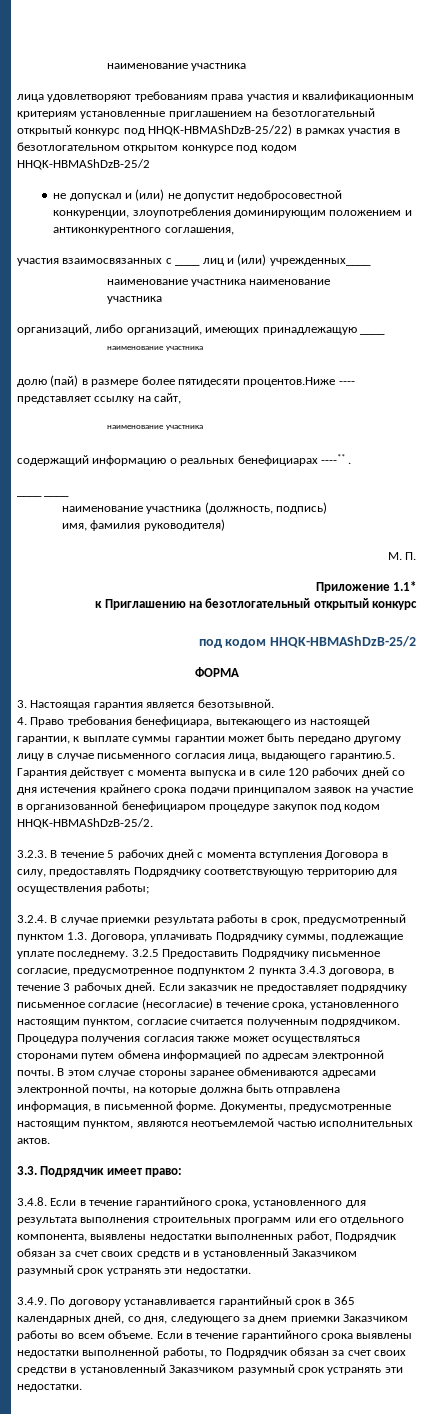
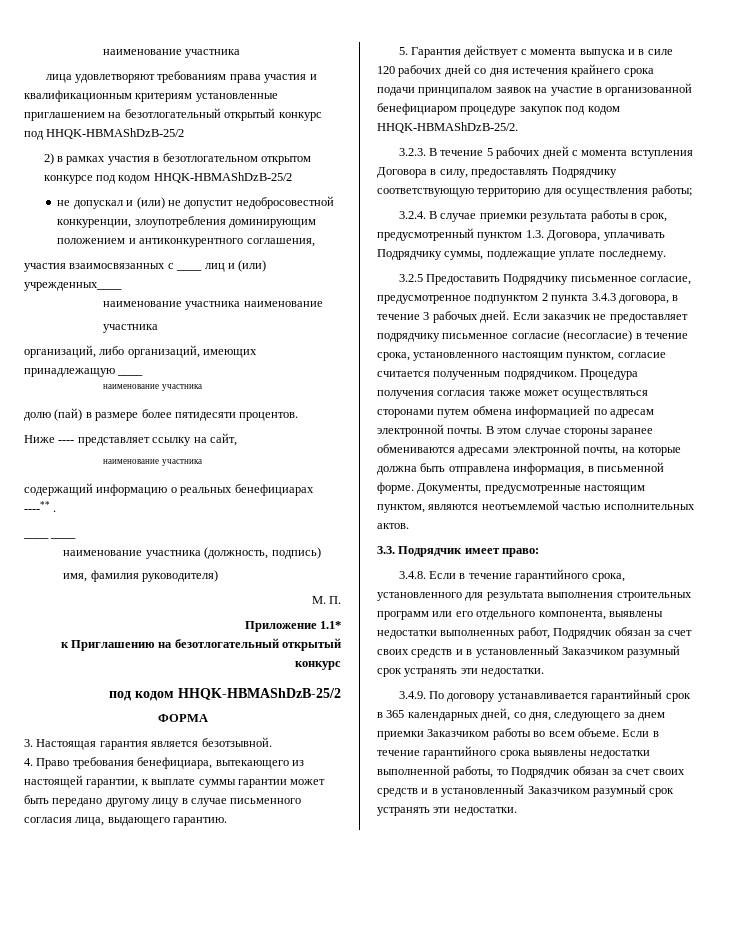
- лица удовлетворяют требованиям права участия и квалификационным критериям установленные приглашением на безотлогательный открытый конкурс под HHQK-HBMAShDzB-25/22) в рамках участия в безотлогательном открытом конкурсе под кодом HHQK-HBMAShDzB-25/2
+ лица удовлетворяют требованиям права участия и квалификационным критериям установленные приглашением на безотлогательный открытый конкурс под HHQK-HBMAShDzB-25/2
+ 2) в рамках участия в безотлогательном открытом конкурсе под кодом HHQK-HBMAShDzB-25/2
- долю (пай) в размере более пятидесяти процентов.Ниже ---- представляет ссылку на сайт,
+ долю (пай) в размере более пятидесяти процентов.
+ Ниже ---- представляет ссылку на сайт,
- 4. Право требования бенефициара, вытекающего из настоящей гарантии, к выплате суммы гарантии может быть передано другому лицу в случае письменного согласия лица, выдающего гарантию.5. Гарантия действует с момента выпуска и в силе 120 рабочих дней со дня истечения крайнего срока подачи принципалом заявок на участие в организованной бенефициаром процедуре закупок под кодом HHQK-HBMAShDzB-25/2.
+ 4. Право требования бенефициара, вытекающего из настоящей гарантии, к выплате суммы гарантии может быть передано другому лицу в случае письменного согласия лица, выдающего гарантию.
+ 5. Гарантия действует с момента выпуска и в силе 120 рабочих дней со дня истечения крайнего срока подачи принципалом заявок на участие в организованной бенефициаром процедуре закупок под кодом HHQK-HBMAShDzB-25/2.
- 3.2.4. В случае приемки результата работы в срок, предусмотренный пунктом 1.3. Договора, уплачивать Подрядчику суммы, подлежащие уплате последнему. 3.2.5 Предоставить Подрядчику письменное согласие, предусмотренное подпунктом 2 пункта 3.4.3 договора, в течение 3 рабочых дней.
+ 3.2.4. В случае приемки результата работы в срок, предусмотренный пунктом 1.3. Договора, уплачивать Подрядчику суммы, подлежащие уплате последнему.
+ 3.2.5 Предоставить Подрядчику письменное согласие, предусмотренное подпунктом 2 пункта 3.4.3 договора, в течение 3 рабочых дней.
- Если в течение гарантийного срока выявлены недостатки выполненной работы, то Подрядчик обязан за счет своих средстви в установленный Заказчиком разумный срок устранять эти недостатки.
+ Если в течение гарантийного срока выявлены недостатки выполненной работы, то Подрядчик обязан за счет своих средств и в установленный Заказчиком разумный срок устранять эти недостатки.

